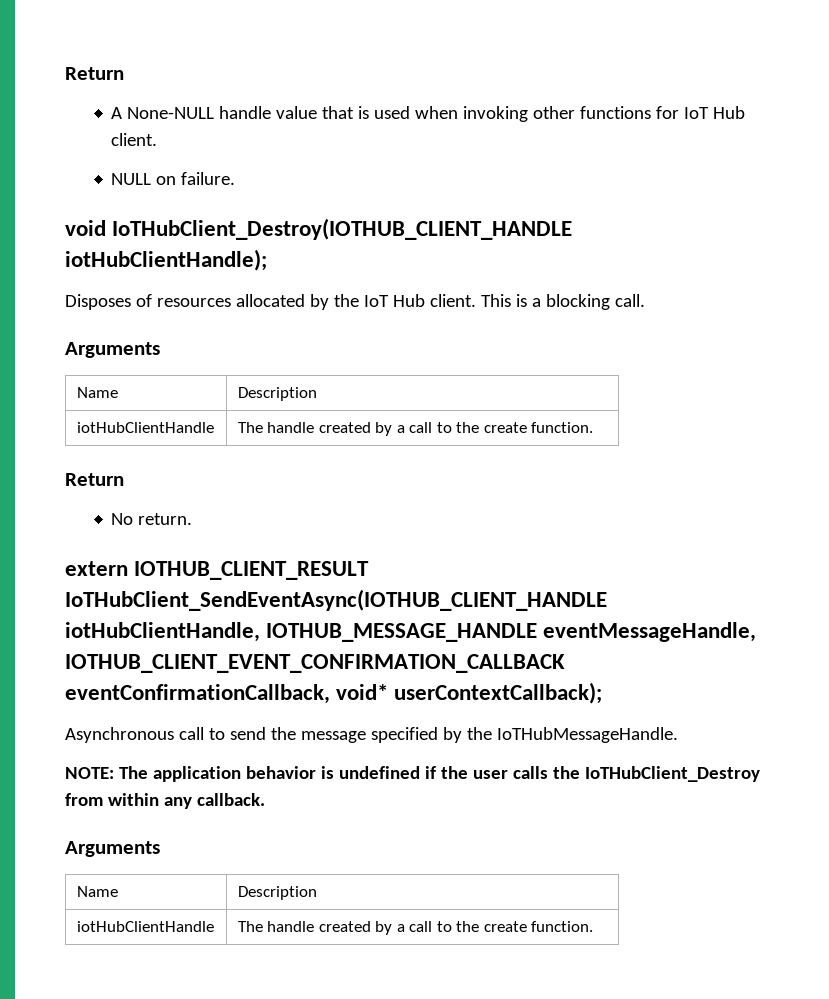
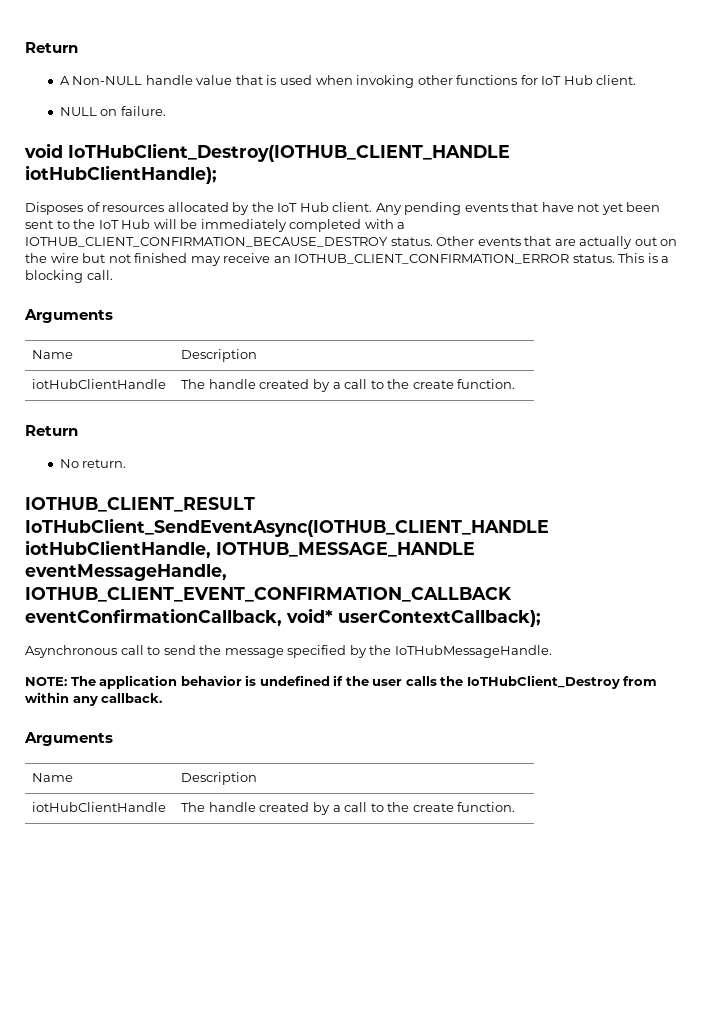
- A None-NULL handle value that is used when invoking other functions for IoT Hub client.
+ A Non-NULL handle value that is used when invoking other functions for IoT Hub client.
+ Any pending events that have not yet been sent to the IoT Hub will be immediately completed with a IOTHUB_CLIENT_CONFIRMATION_BECAUSE_DESTROY status. Other events that are actually out on the wire but not finished may receive an IOTHUB_CLIENT_CONFIRMATION_ERROR status.
- extern IOTHUB_CLIENT_RESULT IoTHubClient_SendEventAsync(IOTHUB_CLIENT_HANDLE iotHubClientHandle, IOTHUB_MESSAGE_HANDLE eventMessageHandle, IOTHUB_CLIENT_EVENT_CONFIRMATION_CALLBACK eventConfirmationCallback, void* userContextCallback);
+ IOTHUB_CLIENT_RESULT IoTHubClient_SendEventAsync(IOTHUB_CLIENT_HANDLE iotHubClientHandle, IOTHUB_MESSAGE_HANDLE eventMessageHandle, IOTHUB_CLIENT_EVENT_CONFIRMATION_CALLBACK eventConfirmationCallback, void* userContextCallback);

